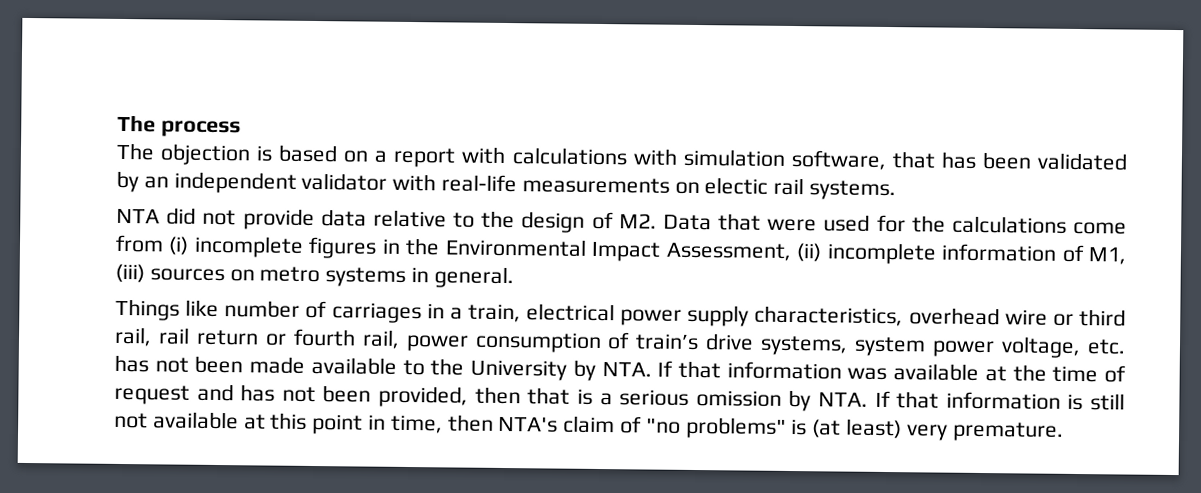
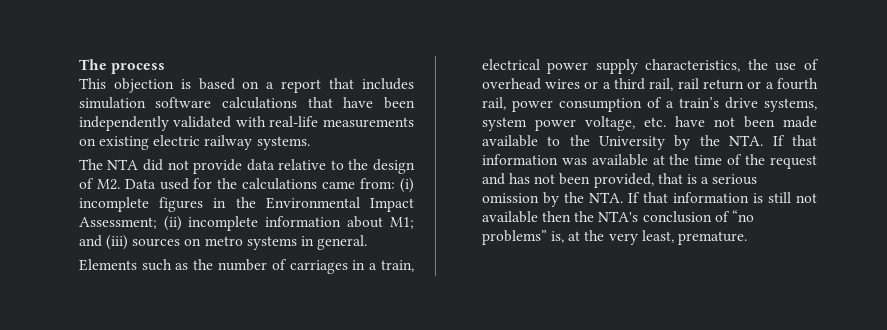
- The objection is based on a report with calculations with simulation software, that has been validated by an independent validator with real-life measurements on electic rail systems.
+ This objection is based on a report that includes simulation software calculations that have been independently validated with real-life measurements on existing electric railway systems.
- NTA did not provide data relative to the design of M2. Data that were used for the calculations come from (i) incomplete figures in the Environmental Impact Assessment, (ii) incomplete information of M1, (iii) sources on metro systems in general.
+ The NTA did not provide data relative to the design of M2. Data used for the calculations came from: (i) incomplete figures in the Environmental Impact Assessment; (ii) incomplete information about M1; and (iii) sources on metro systems in general.
- Things like number of carriages in a train, electrical power supply characteristics, overhead wire or third rail, rail return or fourth rail, power consumption of train’s drive systems, system power voltage, etc. has not been made available to the University by NTA. If that information was available at the time of request and has not been provided, then that is a serious omission by NTA. If that information is still not available at this point in time, then NTA's claim of "no problems" is (at least) very premature.
+ Elements such as the number of carriages in a train, electrical power supply characteristics, the use of overhead wires or a third rail, rail return or a fourth rail, power consumption of a train’s drive systems, system power voltage, etc. have not been made available to the University by the NTA. If that information was available at the time of the request and has not been provided, that is a serious omission by the NTA. If that information is still not available then the NTA's conclusion of “no problems” is, at the very least, premature.

